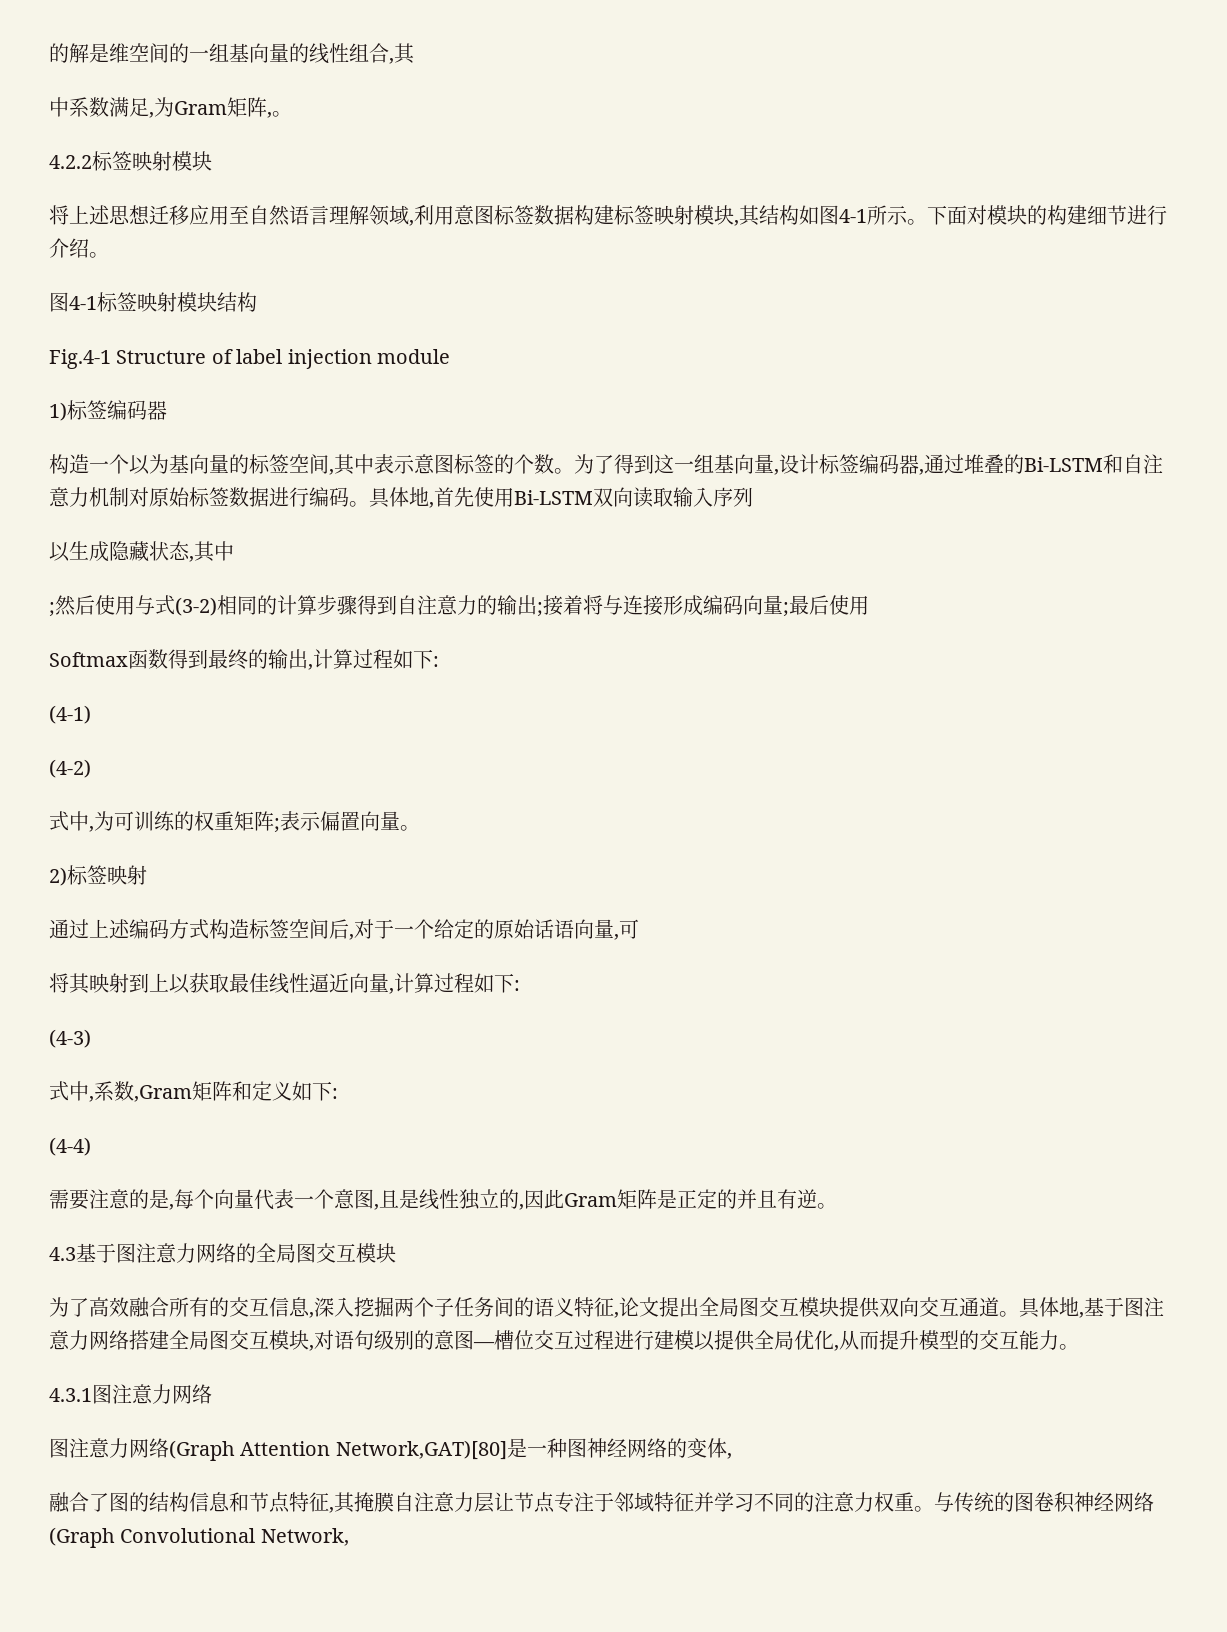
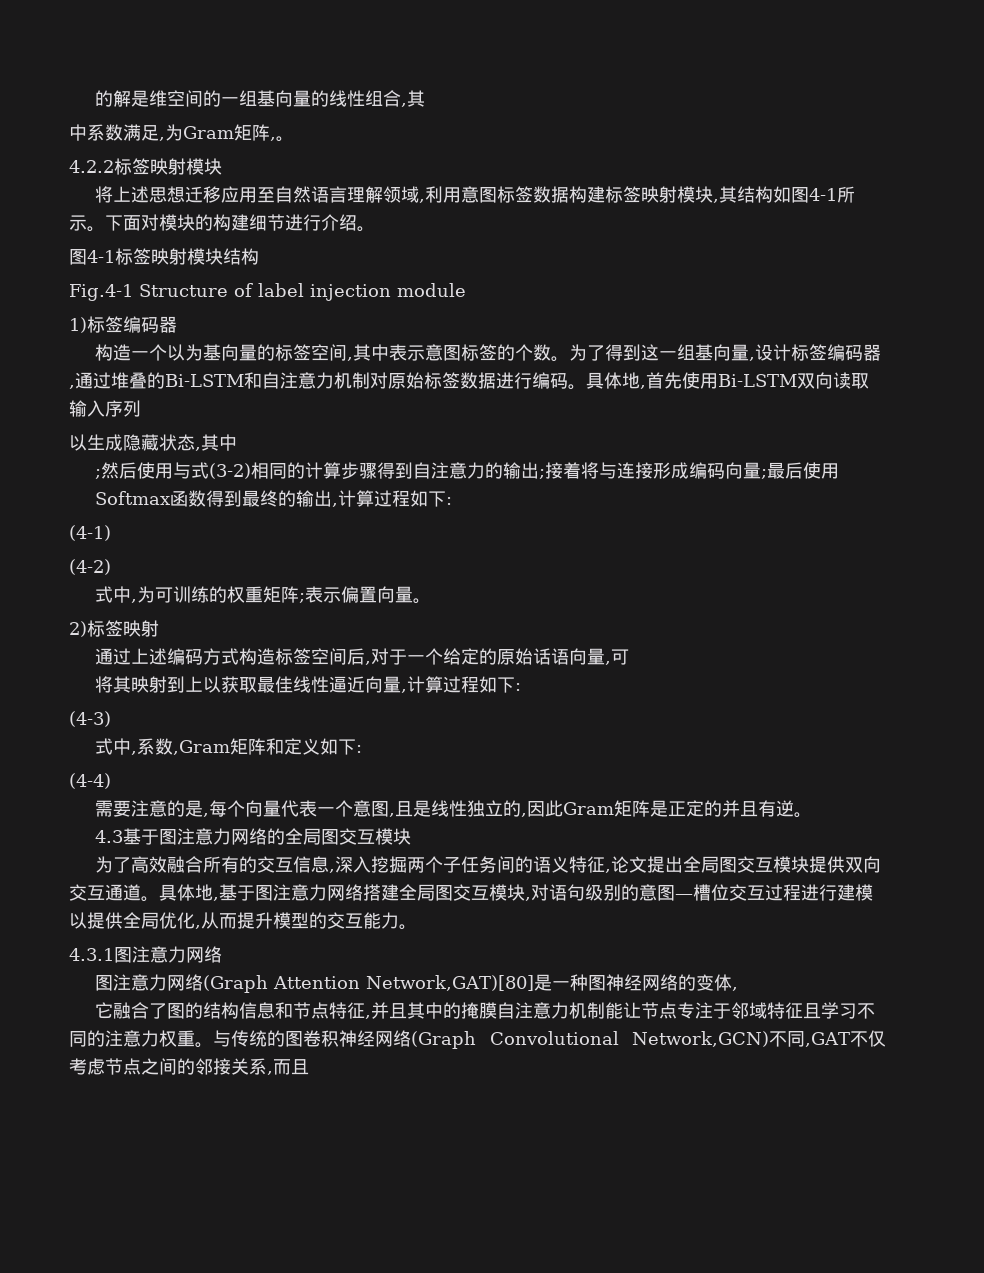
- 融合了图的结构信息和节点特征,其掩膜自注意力层让节点专注于邻域特征并学习不同的注意力权重。
+ 它融合了图的结构信息和节点特征,并且其中的掩膜自注意力机制能让节点专注于邻域特征且学习不同的注意力权重。
- 与传统的图卷积神经网络(Graph Convolutional Network,
+ 与传统的图卷积神经网络(Graph Convolutional Network,GCN)不同,GAT不仅考虑节点之间的邻接关系,而且

